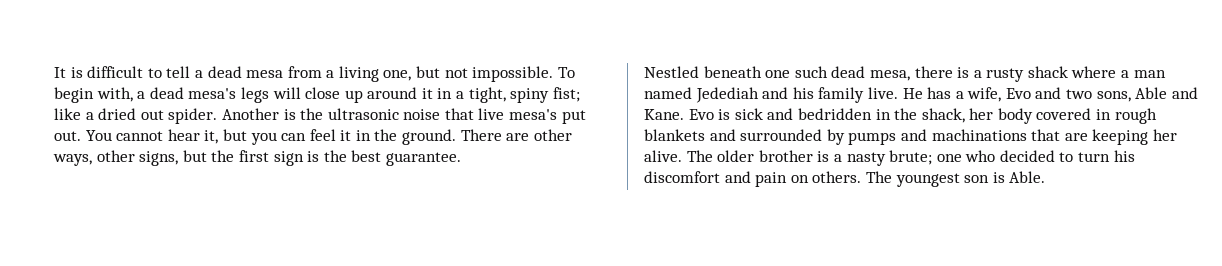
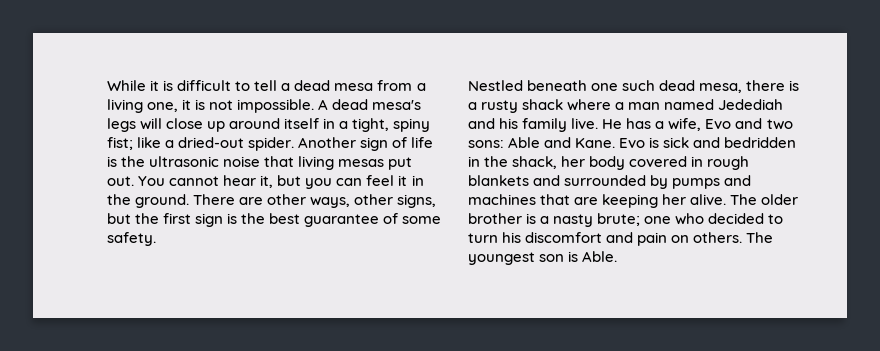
- It is difficult to tell a dead mesa from a living one, but not impossible. To begin with, a dead mesa's legs will close up around it in a tight, spiny fist; like a dried out spider. Another is the ultrasonic noise that live mesa's put out.
+ While it is difficult to tell a dead mesa from a living one, it is not impossible. A dead mesa's legs will close up around itself in a tight, spiny fist; like a dried-out spider. Another sign of life is the ultrasonic noise that living mesas put out.
- There are other ways, other signs, but the first sign is the best guarantee.
+ There are other ways, other signs, but the first sign is the best guarantee of some safety.
- He has a wife, Evo and two sons, Able and Kane.
+ He has a wife, Evo and two sons: Able and Kane.
- Evo is sick and bedridden in the shack, her body covered in rough blankets and surrounded by pumps and machinations that are keeping her alive.
+ Evo is sick and bedridden in the shack, her body covered in rough blankets and surrounded by pumps and machines that are keeping her alive.

